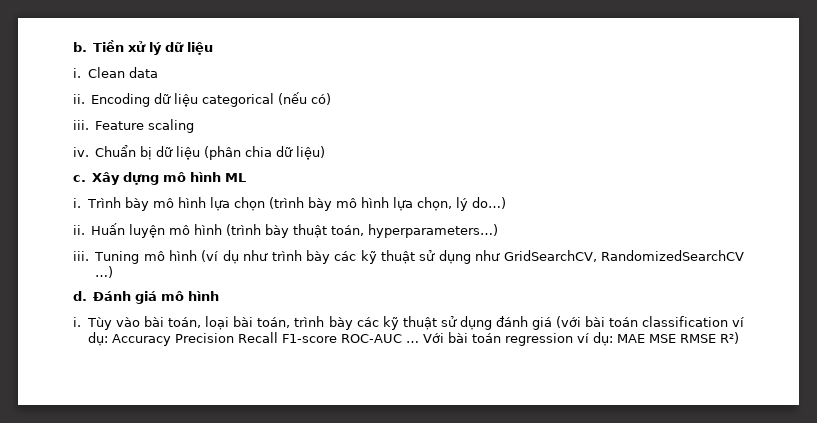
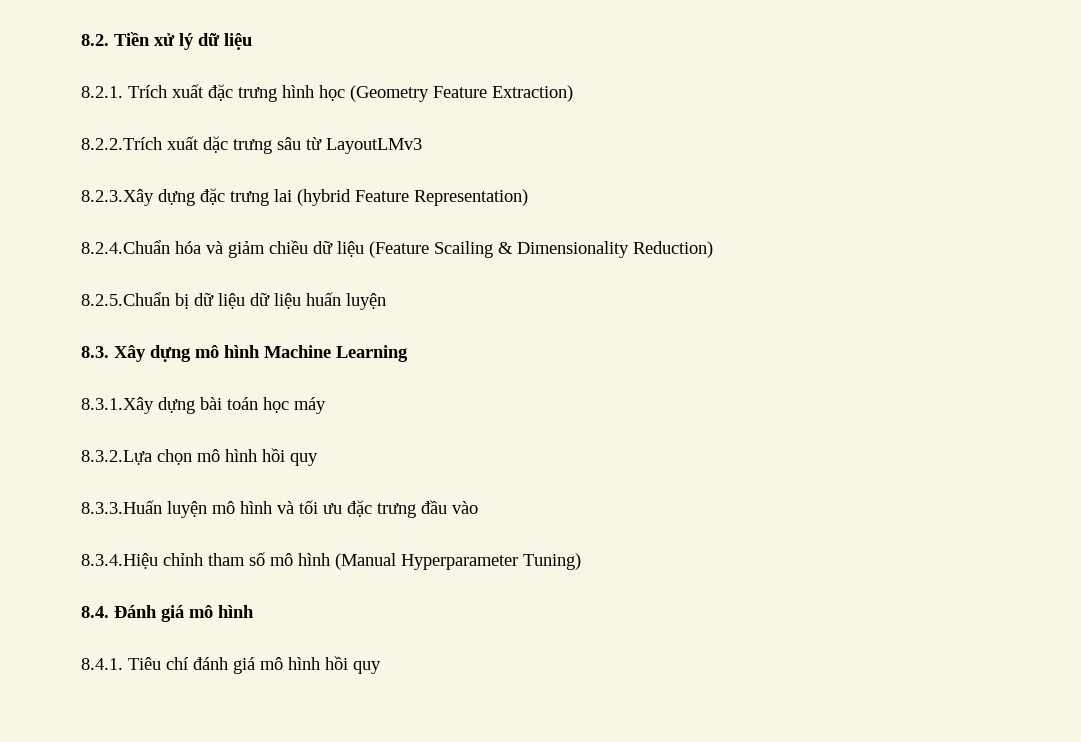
- b. Tiền xử lý dữ liệu
+ 8.2. Tiền xử lý dữ liệu
- i. Clean data
- ii. Encoding dữ liệu categorical (nếu có)
- iii. Feature scaling
- iv. Chuẩn bị dữ liệu (phân chia dữ liệu)
- c. Xây dựng mô hình ML
- i. Trình bày mô hình lựa chọn (trình bày mô hình lựa chọn, lý do…)
- ii. Huấn luyện mô hình (trình bày thuật toán, hyperparameters…)
- iii. Tuning mô hình (ví dụ như trình bày các kỹ thuật sử dụng như GridSearchCV, RandomizedSearchCV …)
- d. Đánh giá mô hình
- i. Tùy vào bài toán, loại bài toán, trình bày các kỹ thuật sử dụng đánh giá (với bài toán classification ví dụ: Accuracy Precision Recall F1-score ROC-AUC … Với bài toán regression ví dụ: MAE MSE RMSE R²)
+ 8.2.1. Trích xuất đặc trưng hình học (Geometry Feature Extraction)
+ 8.2.2.Trích xuất dặc trưng sâu từ LayoutLMv3
+ 8.2.3.Xây dựng đặc trưng lai (hybrid Feature Representation)
+ 8.2.4.Chuẩn hóa và giảm chiều dữ liệu (Feature Scailing & Dimensionality Reduction)
+ 8.2.5.Chuẩn bị dữ liệu dữ liệu huấn luyện
+ 8.3. Xây dựng mô hình Machine Learning
+ 8.3.1.Xây dựng bài toán học máy
+ 8.3.2.Lựa chọn mô hình hồi quy
+ 8.3.3.Huấn luyện mô hình và tối ưu đặc trưng đầu vào
+ 8.3.4.Hiệu chỉnh tham số mô hình (Manual Hyperparameter Tuning)
+ 8.4. Đánh giá mô hình
+ 8.4.1. Tiêu chí đánh giá mô hình hồi quy

